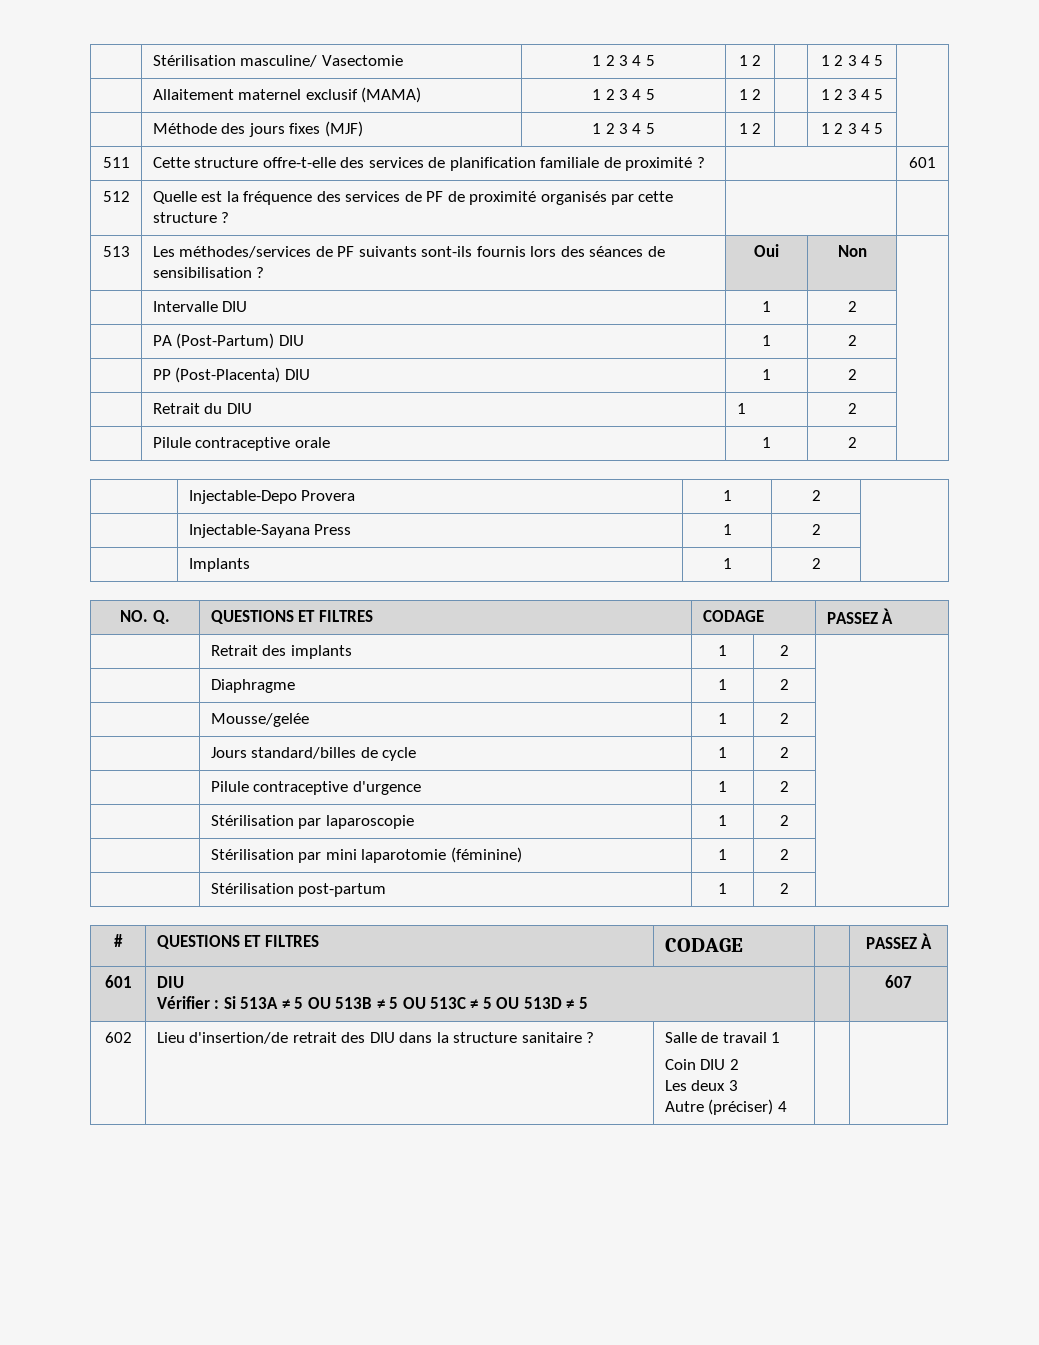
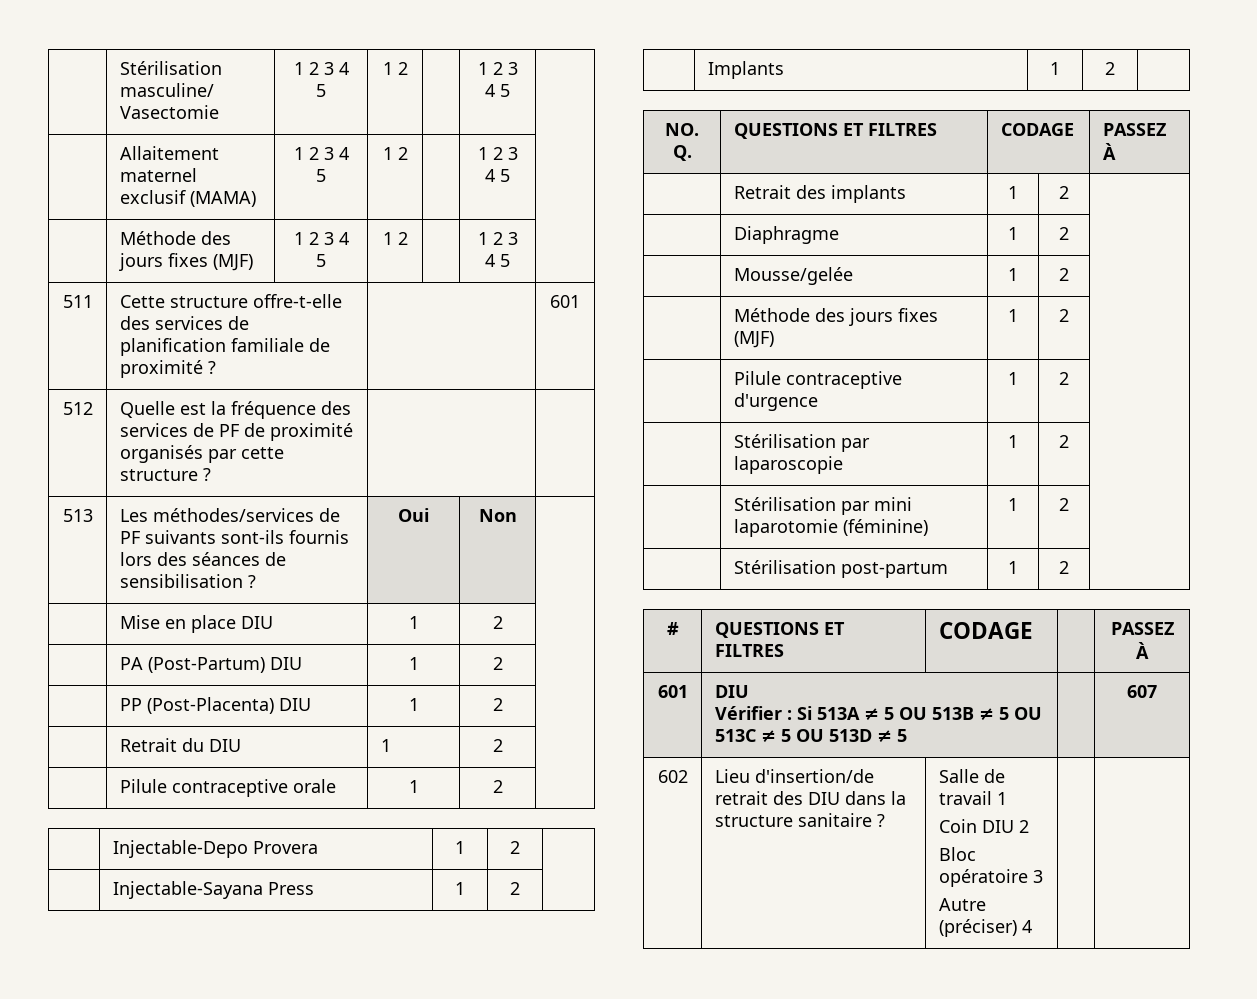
- | Intervalle DIU | 1 | 2 |
+ | Mise en place DIU | 1 | 2 |
- | Jours standard/billes de cycle | 1 | 2 |
+ | Méthode des jours fixes (MJF) | 1 | 2 |
  602 | Lieu d'insertion/de retrait des DIU dans la structure sanitaire ? | Salle de travail 1
  Coin DIU 2
- Les deux 3
+ Bloc opératoire 3

